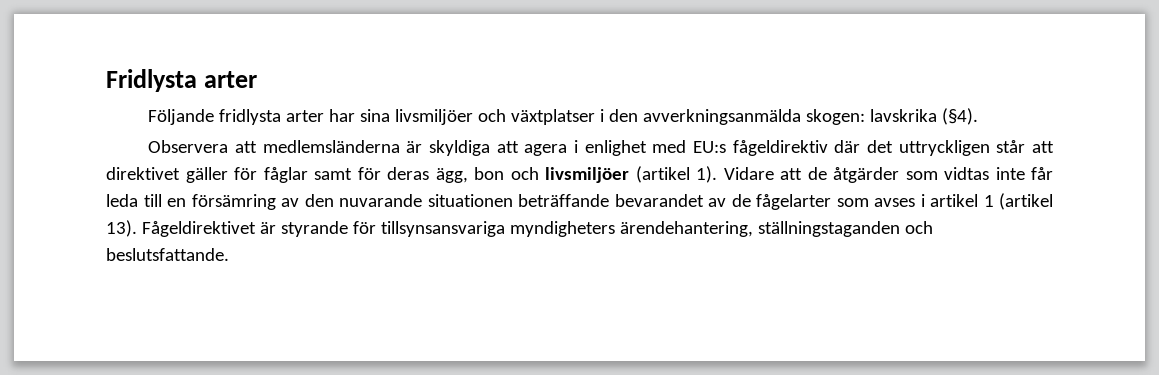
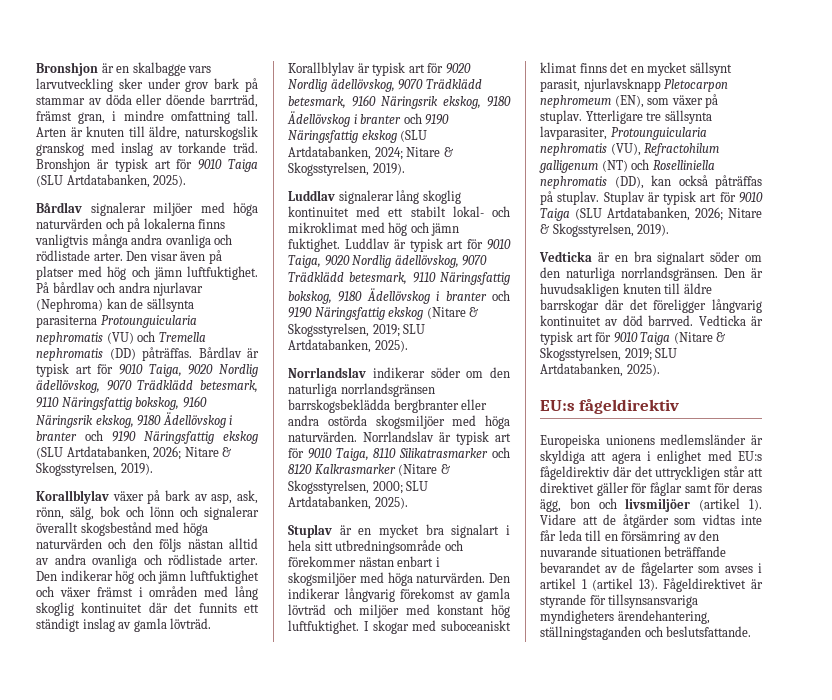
- Fridlysta arter
- Följande fridlysta arter har sina livsmiljöer och växtplatser i den avverkningsanmälda skogen: lavskrika (§4).
- Observera att medlemsländerna är skyldiga att agera i enlighet med EU:s fågeldirektiv där det uttryckligen står att direktivet gäller för fåglar samt för deras ägg, bon och livsmiljöer (artikel 1).
+ Bronshjon är en skalbagge vars larvutveckling sker under grov bark på stammar av döda eller döende barrträd, främst gran, i mindre omfattning tall. Arten är knuten till äldre, naturskogslik granskog med inslag av torkande träd. Bronshjon är typisk art för 9010 Taiga (SLU Artdatabanken, 2025).
+ Bårdlav signalerar miljöer med höga naturvärden och på lokalerna finns vanligtvis många andra ovanliga och rödlistade arter. Den visar även på platser med hög och jämn luftfuktighet. På bårdlav och andra njurlavar (Nephroma) kan de sällsynta parasiterna Protounguicularia nephromatis (VU) och Tremella nephromatis (DD) påträffas. Bårdlav är typisk art för 9010 Taiga, 9020 Nordlig ädellövskog, 9070 Trädklädd betesmark, 9110 Näringsfattig bokskog, 9160 Näringsrik ekskog, 9180 Ädellövskog i branter och 9190 Näringsfattig ekskog (SLU Artdatabanken, 2026; Nitare & Skogsstyrelsen, 2019).
+ Korallblylav växer på bark av asp, ask, rönn, sälg, bok och lönn och signalerar överallt skogsbestånd med höga naturvärden och den följs nästan alltid av andra ovanliga och rödlistade arter. Den indikerar hög och jämn luftfuktighet och växer främst i områden med lång skoglig kontinuitet där det funnits ett ständigt inslag av gamla lövträd. Korallblylav är typisk art för 9020 Nordlig ädellövskog, 9070 Trädklädd betesmark, 9160 Näringsrik ekskog, 9180 Ädellövskog i branter och 9190 Näringsfattig ekskog (SLU Artdatabanken, 2024; Nitare & Skogsstyrelsen, 2019).
+ Luddlav signalerar lång skoglig kontinuitet med ett stabilt lokal- och mikroklimat med hög och jämn fuktighet. Luddlav är typisk art för 9010 Taiga, 9020 Nordlig ädellövskog, 9070 Trädklädd betesmark, 9110 Näringsfattig bokskog, 9180 Ädellövskog i branter och 9190 Näringsfattig ekskog (Nitare & Skogsstyrelsen, 2019; SLU Artdatabanken, 2025).
+ Norrlandslav indikerar söder om den naturliga norrlandsgränsen barrskogsbeklädda bergbranter eller andra ostörda skogsmiljöer med höga naturvärden. Norrlandslav är typisk art för 9010 Taiga, 8110 Silikatrasmarker och 8120 Kalkrasmarker (Nitare & Skogsstyrelsen, 2000; SLU Artdatabanken, 2025).
+ Stuplav är en mycket bra signalart i hela sitt utbredningsområde och förekommer nästan enbart i skogsmiljöer med höga naturvärden. Den indikerar långvarig förekomst av gamla lövträd och miljöer med konstant hög luftfuktighet. I skogar med suboceaniskt klimat finns det en mycket sällsynt parasit, njurlavsknapp Pletocarpon nephromeum (EN), som växer på stuplav. Ytterligare tre sällsynta lavparasiter, Protounguicularia nephromatis (VU), Refractohilum galligenum (NT) och Roselliniella nephromatis (DD), kan också påträffas på stuplav. Stuplav är typisk art för 9010 Taiga (SLU Artdatabanken, 2026; Nitare & Skogsstyrelsen, 2019).
+ Vedticka är en bra signalart söder om den naturliga norrlandsgränsen. Den är huvudsakligen knuten till äldre barrskogar där det föreligger långvarig kontinuitet av död barrved. Vedticka är typisk art för 9010 Taiga (Nitare & Skogsstyrelsen, 2019; SLU Artdatabanken, 2025).
+ EU:s fågeldirektiv
+ Europeiska unionens medlemsländer är skyldiga att agera i enlighet med EU:s fågeldirektiv där det uttryckligen står att direktivet gäller för fåglar samt för deras ägg, bon och livsmiljöer (artikel 1).

